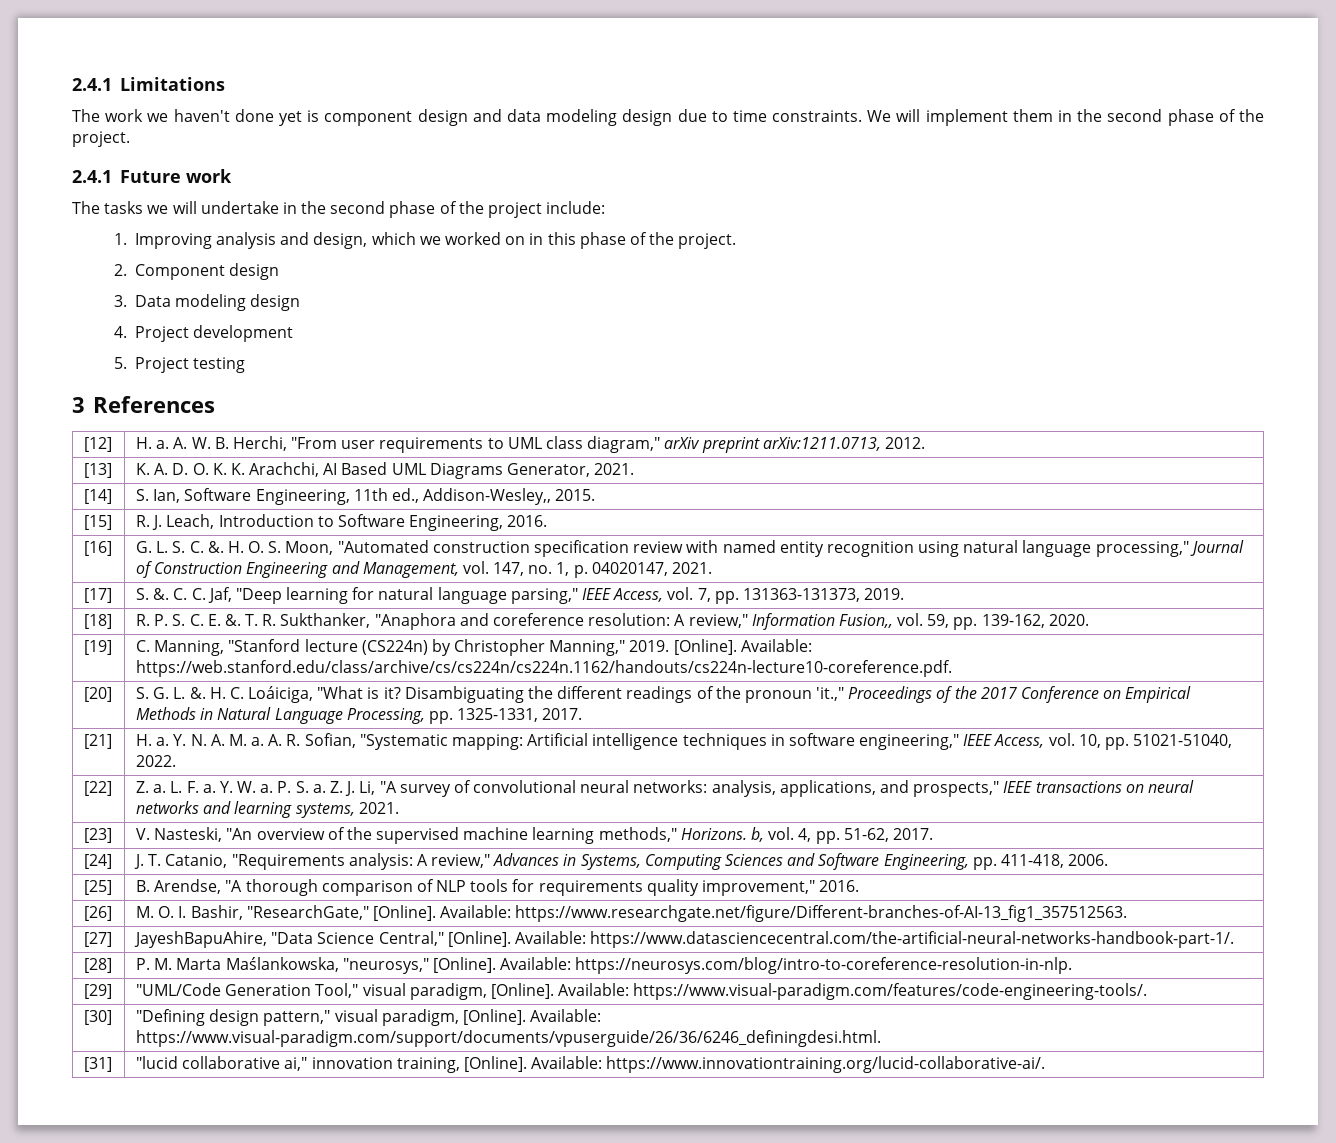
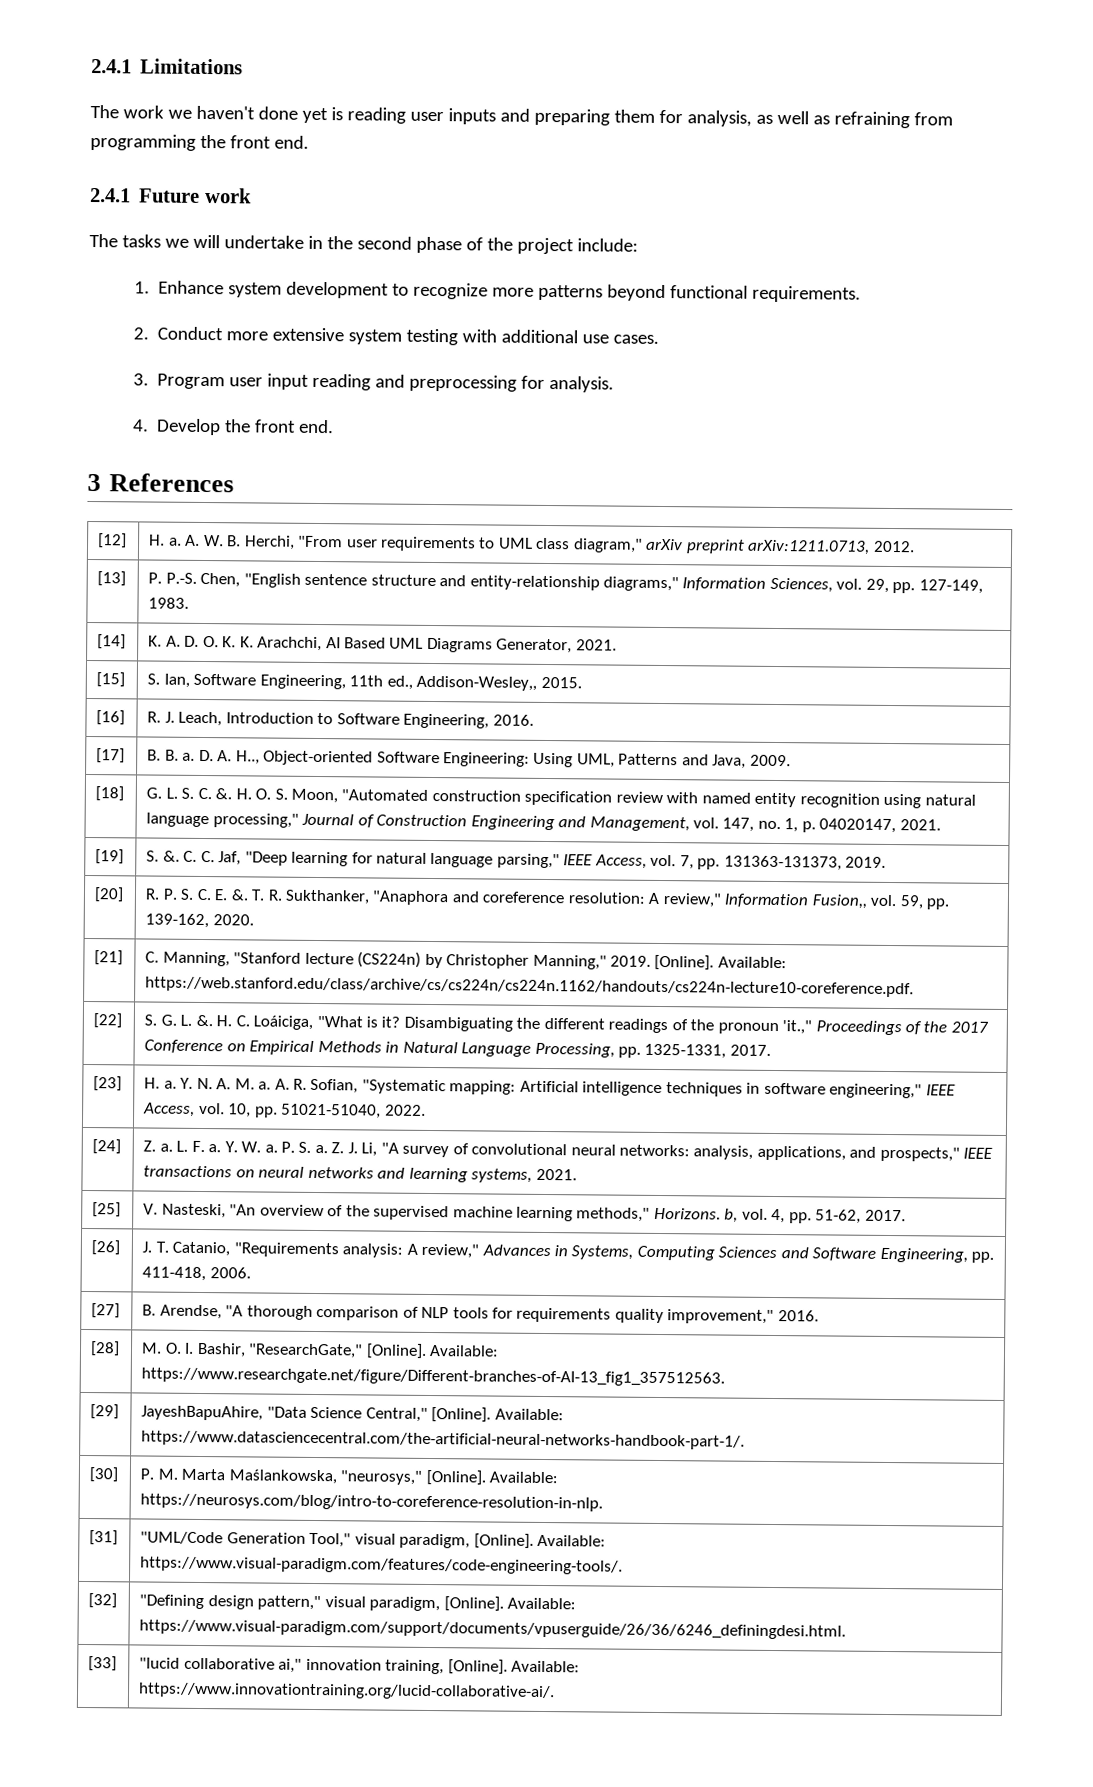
- The work we haven't done yet is component design and data modeling design due to time constraints. We will implement them in the second phase of the project.
+ The work we haven't done yet is reading user inputs and preparing them for analysis, as well as refraining from programming the front end.
- 1. Improving analysis and design, which we worked on in this phase of the project.
- 2. Component design
- 3. Data modeling design
- 4. Project development
- 5. Project testing
+ 1. Enhance system development to recognize more patterns beyond functional requirements.
+ 2. Conduct more extensive system testing with additional use cases.
+ 3. Program user input reading and preprocessing for analysis.
+ 4. Develop the front end.
- [13] | K. A. D. O. K. K. Arachchi, AI Based UML Diagrams Generator, 2021.
+ [13] | P. P.-S. Chen, "English sentence structure and entity-relationship diagrams," Information Sciences, vol. 29, pp. 127-149, 1983.
+ [14] | K. A. D. O. K. K. Arachchi, AI Based UML Diagrams Generator, 2021.
- [14] | S. Ian, Software Engineering, 11th ed., Addison-Wesley,, 2015.
+ [15] | S. Ian, Software Engineering, 11th ed., Addison-Wesley,, 2015.
- [15] | R. J. Leach, Introduction to Software Engineering, 2016.
+ [16] | R. J. Leach, Introduction to Software Engineering, 2016.
- [16] | G. L. S. C. &. H. O. S. Moon, "Automated construction specification review with named entity recognition using natural language processing," Journal of Construction Engineering and Management, vol. 147, no. 1, p. 04020147, 2021.
+ [17] | B. B. a. D. A. H.., Object-oriented Software Engineering: Using UML, Patterns and Java, 2009.
+ [18] | G. L. S. C. &. H. O. S. Moon, "Automated construction specification review with named entity recognition using natural language processing," Journal of Construction Engineering and Management, vol. 147, no. 1, p. 04020147, 2021.
- [17] | S. &. C. C. Jaf, "Deep learning for natural language parsing," IEEE Access, vol. 7, pp. 131363-131373, 2019.
+ [19] | S. &. C. C. Jaf, "Deep learning for natural language parsing," IEEE Access, vol. 7, pp. 131363-131373, 2019.
- [18] | R. P. S. C. E. &. T. R. Sukthanker, "Anaphora and coreference resolution: A review," Information Fusion,, vol. 59, pp. 139-162, 2020.
+ [20] | R. P. S. C. E. &. T. R. Sukthanker, "Anaphora and coreference resolution: A review," Information Fusion,, vol. 59, pp. 139-162, 2020.
- [19] | C. Manning, "Stanford lecture (CS224n) by Christopher Manning," 2019. [Online]. Available: https://web.stanford.edu/class/archive/cs/cs224n/cs224n.1162/handouts/cs224n-lecture10-coreference.pdf.
+ [21] | C. Manning, "Stanford lecture (CS224n) by Christopher Manning," 2019. [Online]. Available: https://web.stanford.edu/class/archive/cs/cs224n/cs224n.1162/handouts/cs224n-lecture10-coreference.pdf.
- [20] | S. G. L. &. H. C. Loáiciga, "What is it? Disambiguating the different readings of the pronoun 'it.," Proceedings of the 2017 Conference on Empirical Methods in Natural Language Processing, pp. 1325-1331, 2017.
+ [22] | S. G. L. &. H. C. Loáiciga, "What is it? Disambiguating the different readings of the pronoun 'it.," Proceedings of the 2017 Conference on Empirical Methods in Natural Language Processing, pp. 1325-1331, 2017.
- [21] | H. a. Y. N. A. M. a. A. R. Sofian, "Systematic mapping: Artificial intelligence techniques in software engineering," IEEE Access, vol. 10, pp. 51021-51040, 2022.
+ [23] | H. a. Y. N. A. M. a. A. R. Sofian, "Systematic mapping: Artificial intelligence techniques in software engineering," IEEE Access, vol. 10, pp. 51021-51040, 2022.
- [22] | Z. a. L. F. a. Y. W. a. P. S. a. Z. J. Li, "A survey of convolutional neural networks: analysis, applications, and prospects," IEEE transactions on neural networks and learning systems, 2021.
+ [24] | Z. a. L. F. a. Y. W. a. P. S. a. Z. J. Li, "A survey of convolutional neural networks: analysis, applications, and prospects," IEEE transactions on neural networks and learning systems, 2021.
- [23] | V. Nasteski, "An overview of the supervised machine learning methods," Horizons. b, vol. 4, pp. 51-62, 2017.
+ [25] | V. Nasteski, "An overview of the supervised machine learning methods," Horizons. b, vol. 4, pp. 51-62, 2017.
- [24] | J. T. Catanio, "Requirements analysis: A review," Advances in Systems, Computing Sciences and Software Engineering, pp. 411-418, 2006.
+ [26] | J. T. Catanio, "Requirements analysis: A review," Advances in Systems, Computing Sciences and Software Engineering, pp. 411-418, 2006.
- [25] | B. Arendse, "A thorough comparison of NLP tools for requirements quality improvement," 2016.
+ [27] | B. Arendse, "A thorough comparison of NLP tools for requirements quality improvement," 2016.
- [26] | M. O. I. Bashir, "ResearchGate," [Online]. Available: https://www.researchgate.net/figure/Different-branches-of-AI-13_fig1_357512563.
+ [28] | M. O. I. Bashir, "ResearchGate," [Online]. Available: https://www.researchgate.net/figure/Different-branches-of-AI-13_fig1_357512563.
- [27] | JayeshBapuAhire, "Data Science Central," [Online]. Available: https://www.datasciencecentral.com/the-artificial-neural-networks-handbook-part-1/.
+ [29] | JayeshBapuAhire, "Data Science Central," [Online]. Available: https://www.datasciencecentral.com/the-artificial-neural-networks-handbook-part-1/.
- [28] | P. M. Marta Maślankowska, "neurosys," [Online]. Available: https://neurosys.com/blog/intro-to-coreference-resolution-in-nlp.
+ [30] | P. M. Marta Maślankowska, "neurosys," [Online]. Available: https://neurosys.com/blog/intro-to-coreference-resolution-in-nlp.
- [29] | "UML/Code Generation Tool," visual paradigm, [Online]. Available: https://www.visual-paradigm.com/features/code-engineering-tools/.
+ [31] | "UML/Code Generation Tool," visual paradigm, [Online]. Available: https://www.visual-paradigm.com/features/code-engineering-tools/.
- [30] | "Defining design pattern," visual paradigm, [Online]. Available: https://www.visual-paradigm.com/support/documents/vpuserguide/26/36/6246_definingdesi.html.
+ [32] | "Defining design pattern," visual paradigm, [Online]. Available: https://www.visual-paradigm.com/support/documents/vpuserguide/26/36/6246_definingdesi.html.
- [31] | "lucid collaborative ai," innovation training, [Online]. Available: https://www.innovationtraining.org/lucid-collaborative-ai/.
+ [33] | "lucid collaborative ai," innovation training, [Online]. Available: https://www.innovationtraining.org/lucid-collaborative-ai/.

